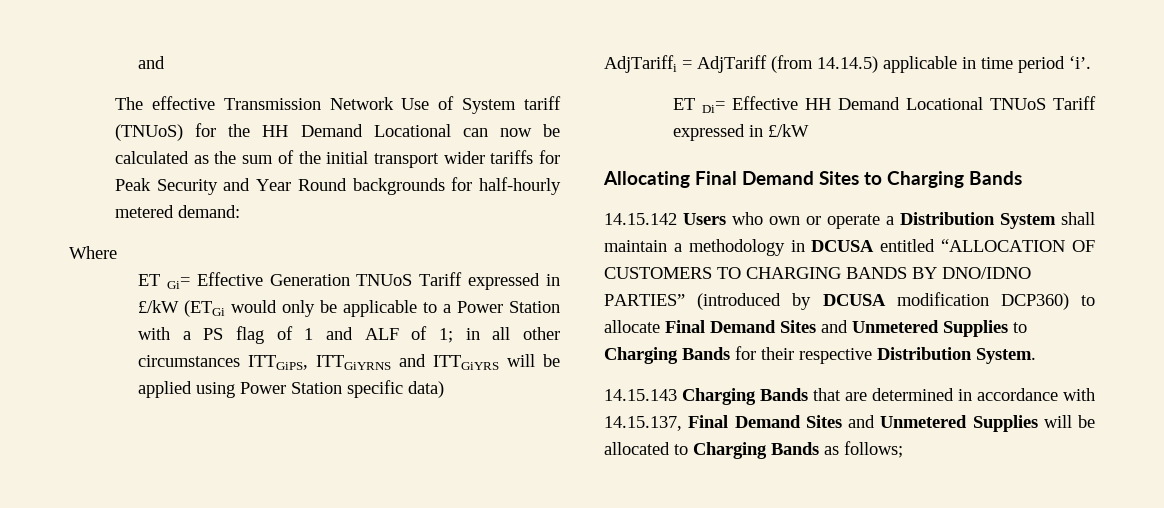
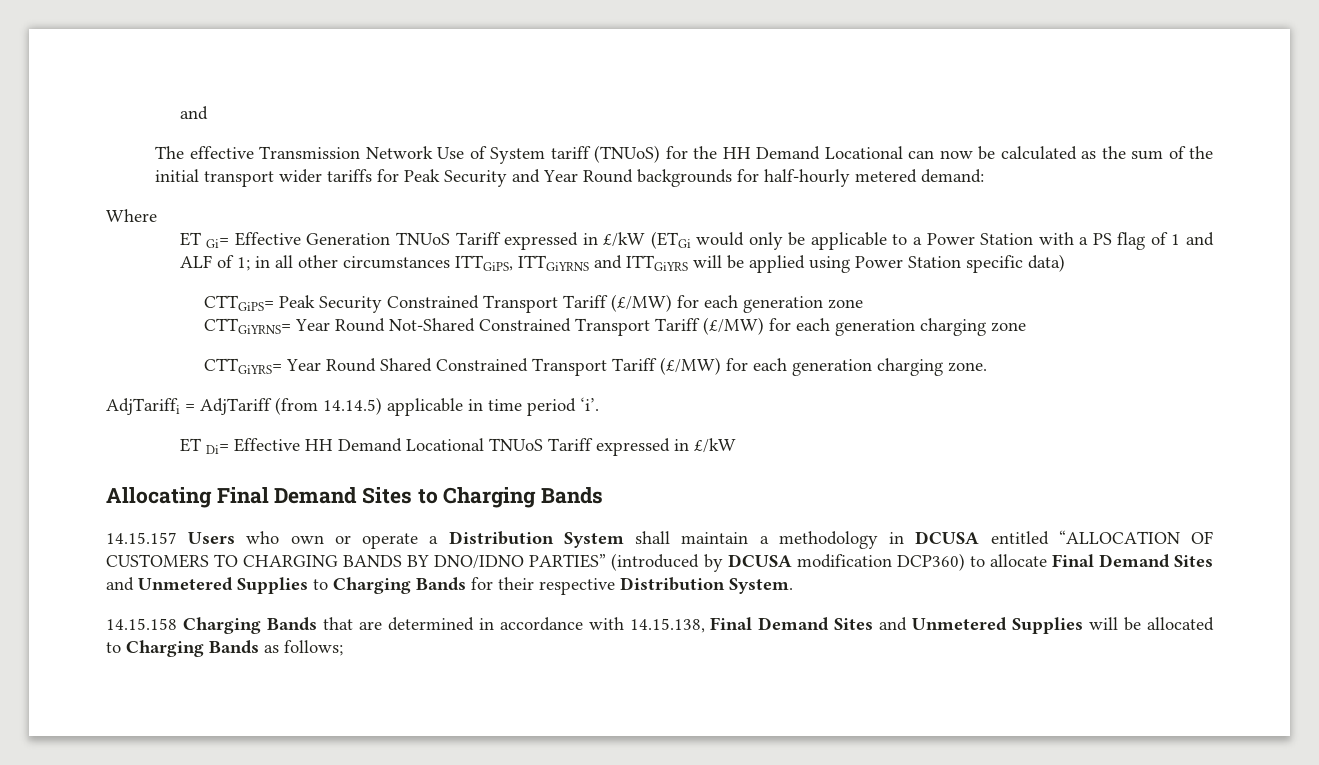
+ CTTGiPS= Peak Security Constrained Transport Tariff (£/MW) for each generation zone
+ CTTGiYRNS= Year Round Not-Shared Constrained Transport Tariff (£/MW) for each generation charging zone
+ CTTGiYRS= Year Round Shared Constrained Transport Tariff (£/MW) for each generation charging zone.
- 14.15.142 Users who own or operate a Distribution System shall maintain a methodology in DCUSA entitled “ALLOCATION OF CUSTOMERS TO CHARGING BANDS BY DNO/IDNO PARTIES” (introduced by DCUSA modification DCP360) to allocate Final Demand Sites and Unmetered Supplies to Charging Bands for their respective Distribution System.
+ 14.15.157 Users who own or operate a Distribution System shall maintain a methodology in DCUSA entitled “ALLOCATION OF CUSTOMERS TO CHARGING BANDS BY DNO/IDNO PARTIES” (introduced by DCUSA modification DCP360) to allocate Final Demand Sites and Unmetered Supplies to Charging Bands for their respective Distribution System.
- 14.15.143 Charging Bands that are determined in accordance with 14.15.137, Final Demand Sites and Unmetered Supplies will be allocated to Charging Bands as follows;
+ 14.15.158 Charging Bands that are determined in accordance with 14.15.138, Final Demand Sites and Unmetered Supplies will be allocated to Charging Bands as follows;

